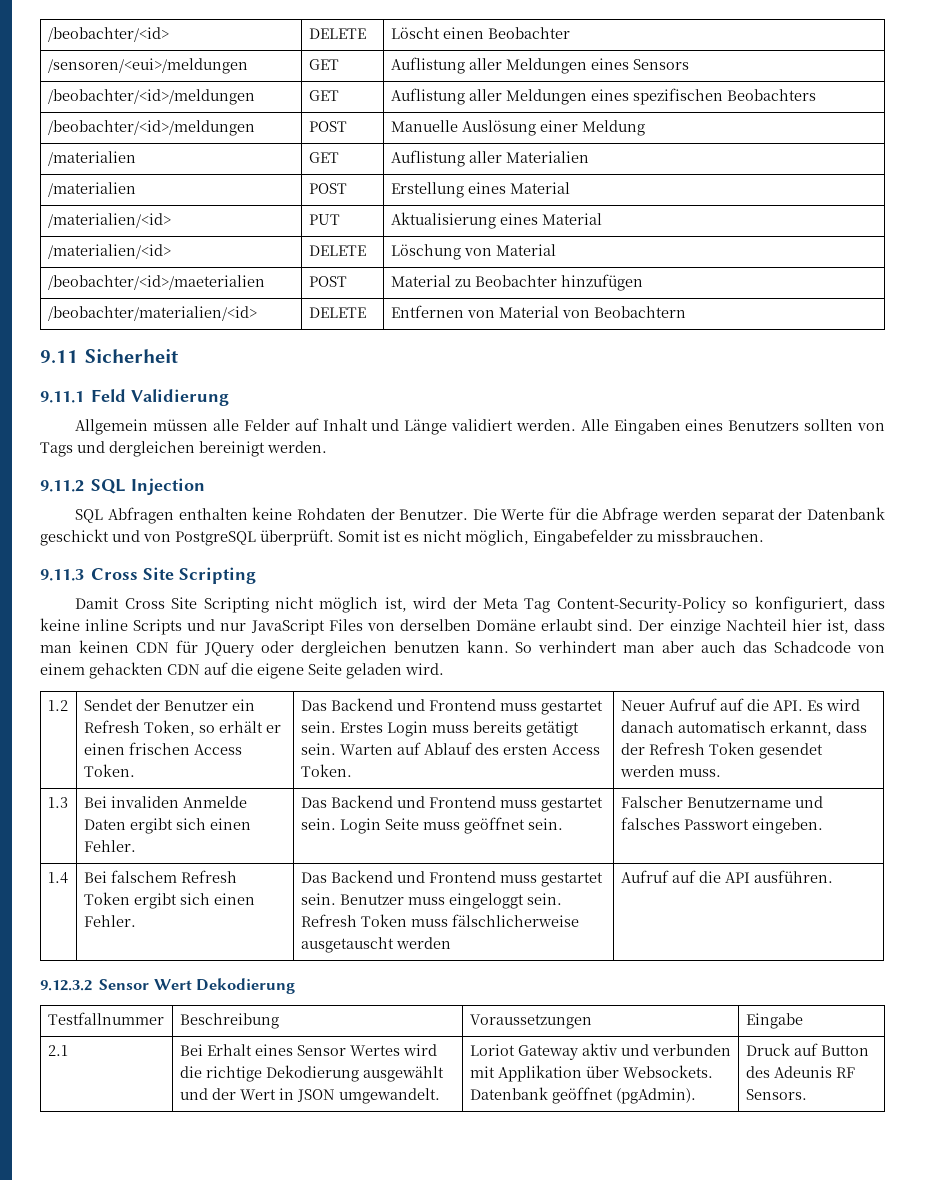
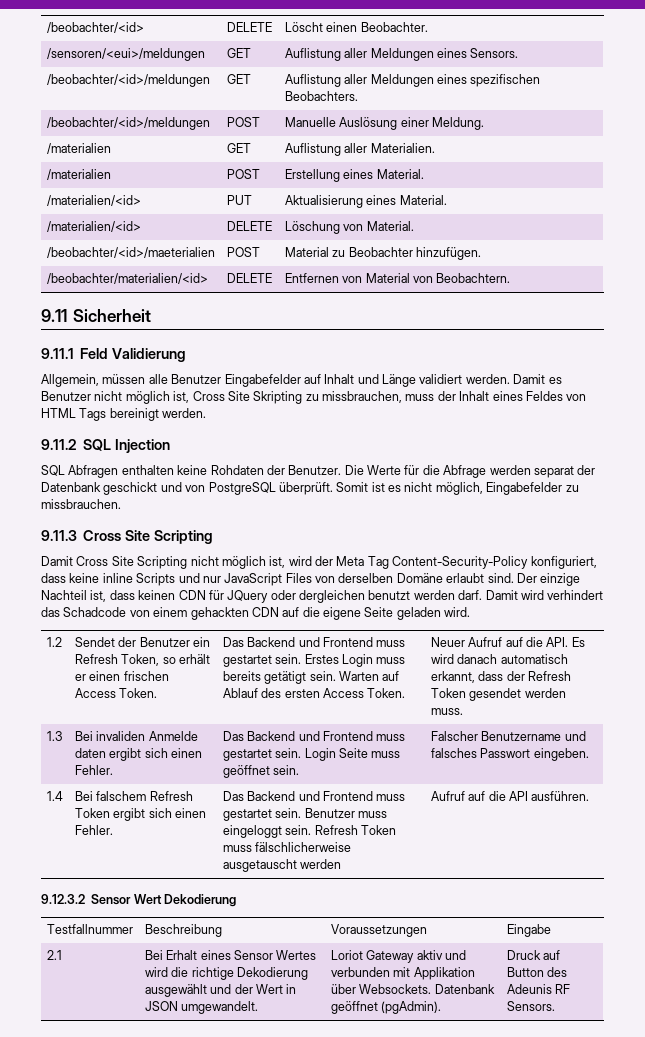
- /beobachter/<id> | DELETE | Löscht einen Beobachter
+ /beobachter/<id> | DELETE | Löscht einen Beobachter.
- /sensoren/<eui>/meldungen | GET | Auflistung aller Meldungen eines Sensors
+ /sensoren/<eui>/meldungen | GET | Auflistung aller Meldungen eines Sensors.
- /beobachter/<id>/meldungen | GET | Auflistung aller Meldungen eines spezifischen Beobachters
+ /beobachter/<id>/meldungen | GET | Auflistung aller Meldungen eines spezifischen Beobachters.
- /beobachter/<id>/meldungen | POST | Manuelle Auslösung einer Meldung
+ /beobachter/<id>/meldungen | POST | Manuelle Auslösung einer Meldung.
- /materialien | GET | Auflistung aller Materialien
+ /materialien | GET | Auflistung aller Materialien.
- /materialien | POST | Erstellung eines Material
+ /materialien | POST | Erstellung eines Material.
- /materialien/<id> | PUT | Aktualisierung eines Material
+ /materialien/<id> | PUT | Aktualisierung eines Material.
- /materialien/<id> | DELETE | Löschung von Material
+ /materialien/<id> | DELETE | Löschung von Material.
- /beobachter/<id>/maeterialien | POST | Material zu Beobachter hinzufügen
+ /beobachter/<id>/maeterialien | POST | Material zu Beobachter hinzufügen.
- /beobachter/materialien/<id> | DELETE | Entfernen von Material von Beobachtern
+ /beobachter/materialien/<id> | DELETE | Entfernen von Material von Beobachtern.
- Allgemein müssen alle Felder auf Inhalt und Länge validiert werden.
+ Allgemein, müssen alle Benutzer Eingabefelder auf Inhalt und Länge validiert werden.
- Alle Eingaben eines Benutzers sollten von Tags und dergleichen bereinigt werden.
+ Damit es Benutzer nicht möglich ist, Cross Site Skripting zu missbrauchen, muss der Inhalt eines Feldes von HTML Tags bereinigt werden.
- Damit Cross Site Scripting nicht möglich ist, wird der Meta Tag Content-Security-Policy so konfiguriert, dass keine inline Scripts und nur JavaScript Files von derselben Domäne erlaubt sind.
+ Damit Cross Site Scripting nicht möglich ist, wird der Meta Tag Content-Security-Policy konfiguriert, dass keine inline Scripts und nur JavaScript Files von derselben Domäne erlaubt sind.
- Der einzige Nachteil hier ist, dass man keinen CDN für JQuery oder dergleichen benutzen kann. So verhindert man aber auch das Schadcode von einem gehackten CDN auf die eigene Seite geladen wird.
+ Der einzige Nachteil ist, dass keinen CDN für JQuery oder dergleichen benutzt werden darf. Damit wird verhindert das Schadcode von einem gehackten CDN auf die eigene Seite geladen wird.
- 1.3 | Bei invaliden Anmelde Daten ergibt sich einen Fehler. | Das Backend und Frontend muss gestartet sein. Login Seite muss geöffnet sein. | Falscher Benutzername und falsches Passwort eingeben.
+ 1.3 | Bei invaliden Anmelde daten ergibt sich einen Fehler. | Das Backend und Frontend muss gestartet sein. Login Seite muss geöffnet sein. | Falscher Benutzername und falsches Passwort eingeben.

